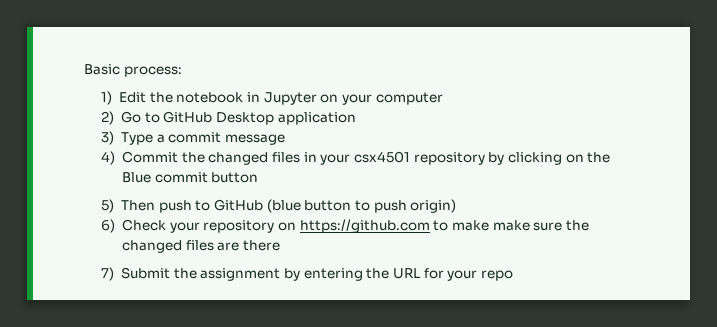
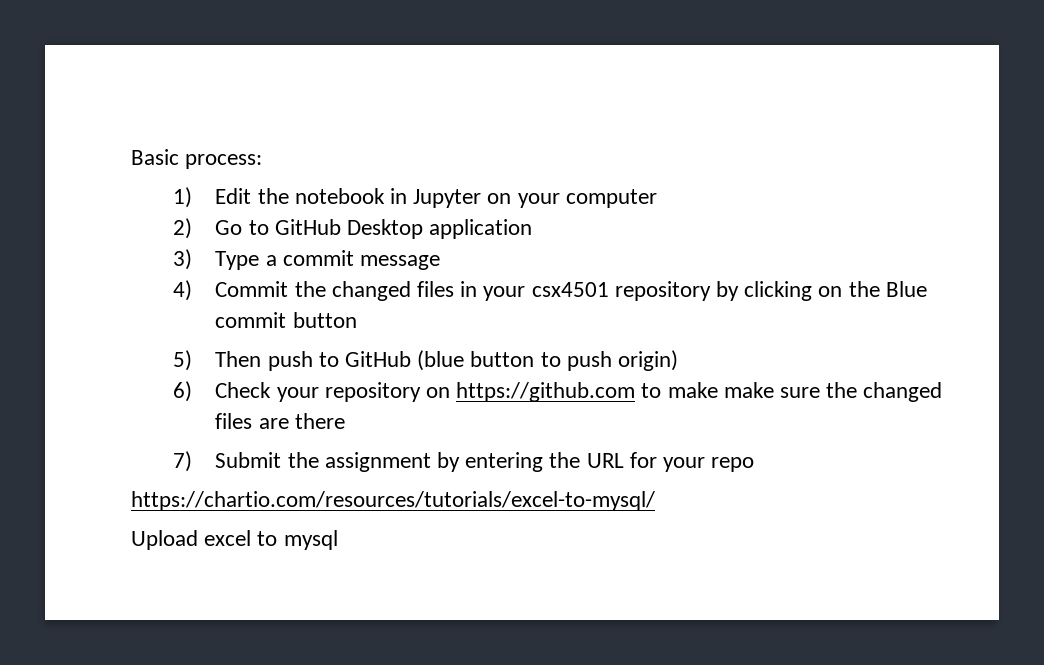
+ https://chartio.com/resources/tutorials/excel-to-mysql/
+ Upload excel to mysql

